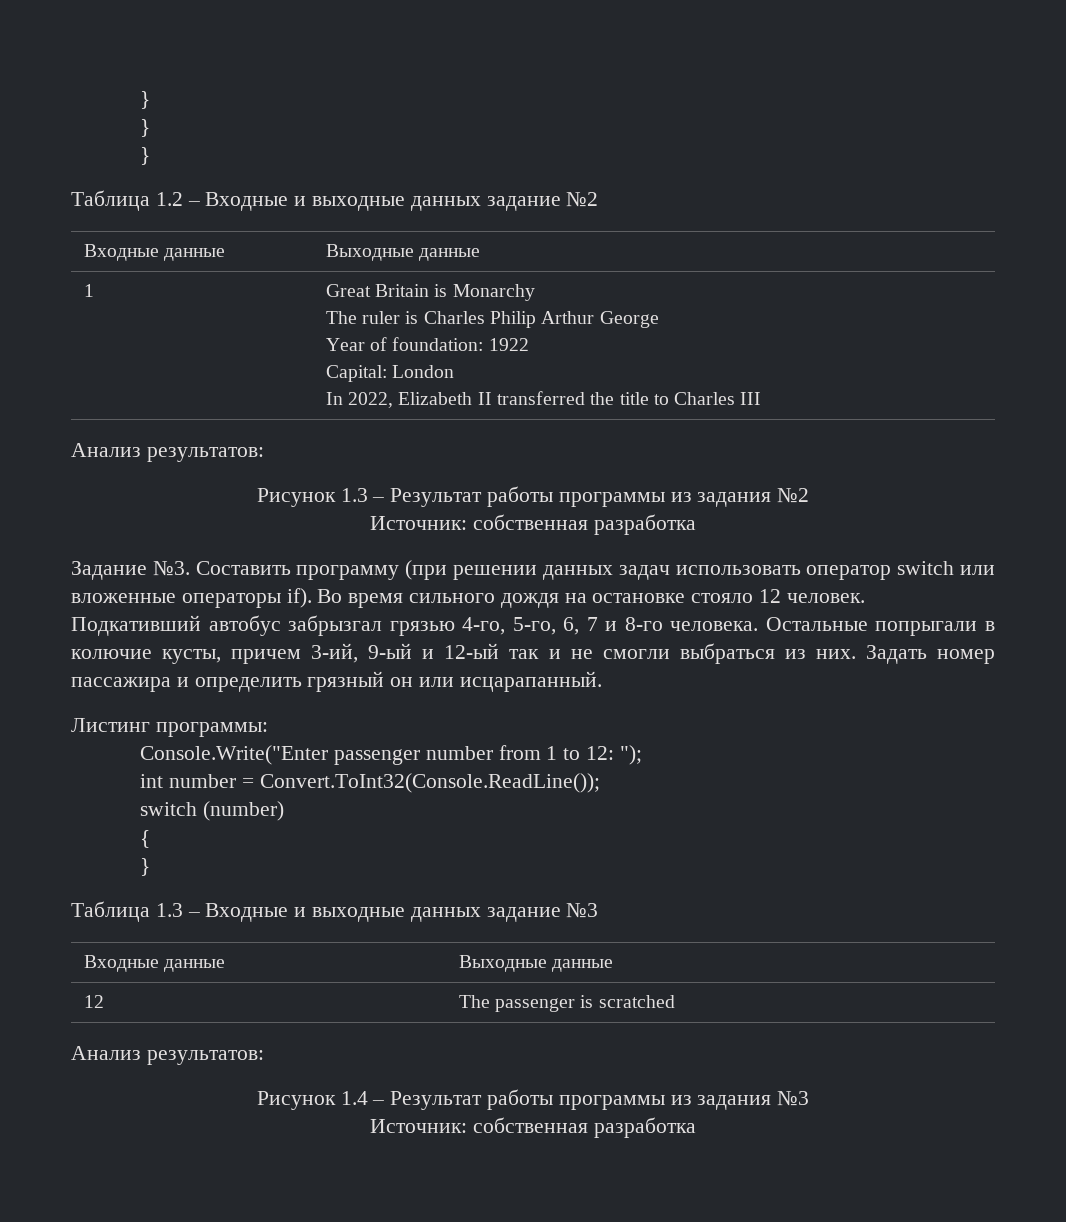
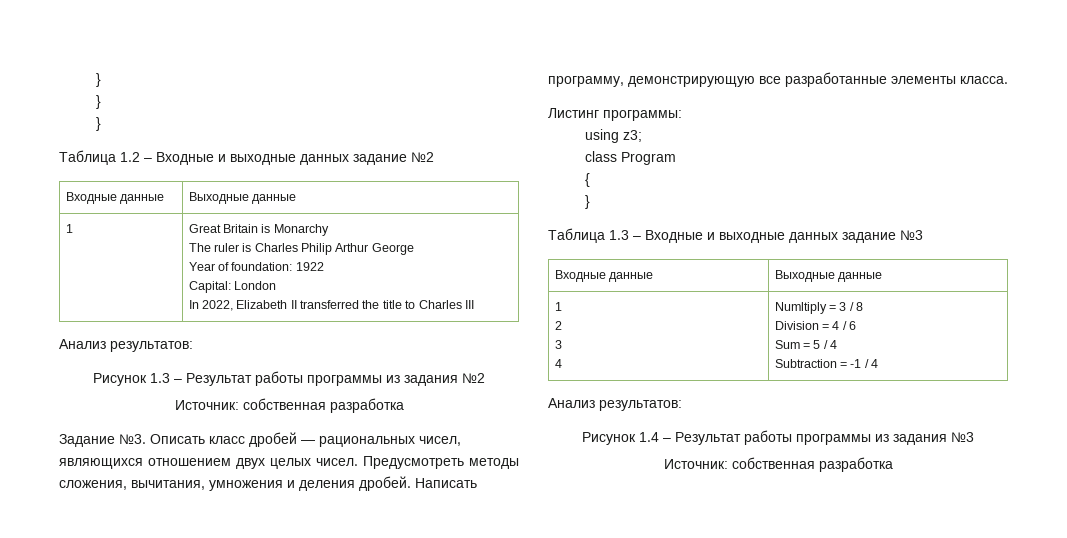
- Составить программу (при решении данных задач использовать оператор switch или вложенные операторы if). Во время сильного дождя на остановке стояло 12 человек. Подкативший автобус забрызгал грязью 4-го, 5-го, 6, 7 и 8-го человека. Остальные попрыгали в колючие кусты, причем 3-ий, 9-ый и 12-ый так и не смогли выбраться из них. Задать номер пассажира и определить грязный он или исцарапанный.
+ Описать класс дробей — рациональных чисел, являющихся отношением двух целых чисел. Предусмотреть методы сложения, вычитания, умножения и деления дробей. Написать программу, демонстрирующую все разработанные элементы класса.
  Листинг программы:
- Console.Write("Enter passenger number from 1 to 12: ");
- int number = Convert.ToInt32(Console.ReadLine());
- switch (number)
+ using z3;
+ class Program
  Таблица 1.3 – Входные и выходные данных задание №3
  Входные данные | Выходные данные
- 12 | The passenger is scratched
+ 1
+ 2
+ 3
+ 4 | Numltiply = 3 / 8
+ Division = 4 / 6
+ Sum = 5 / 4
+ Subtraction = -1 / 4

